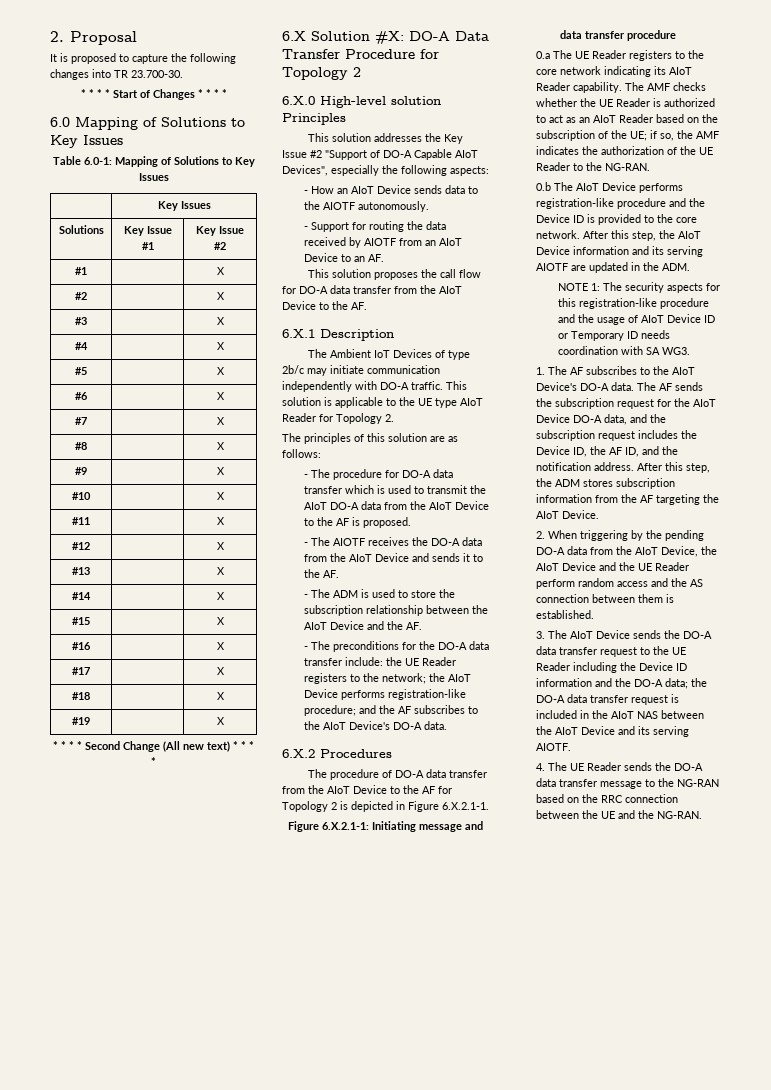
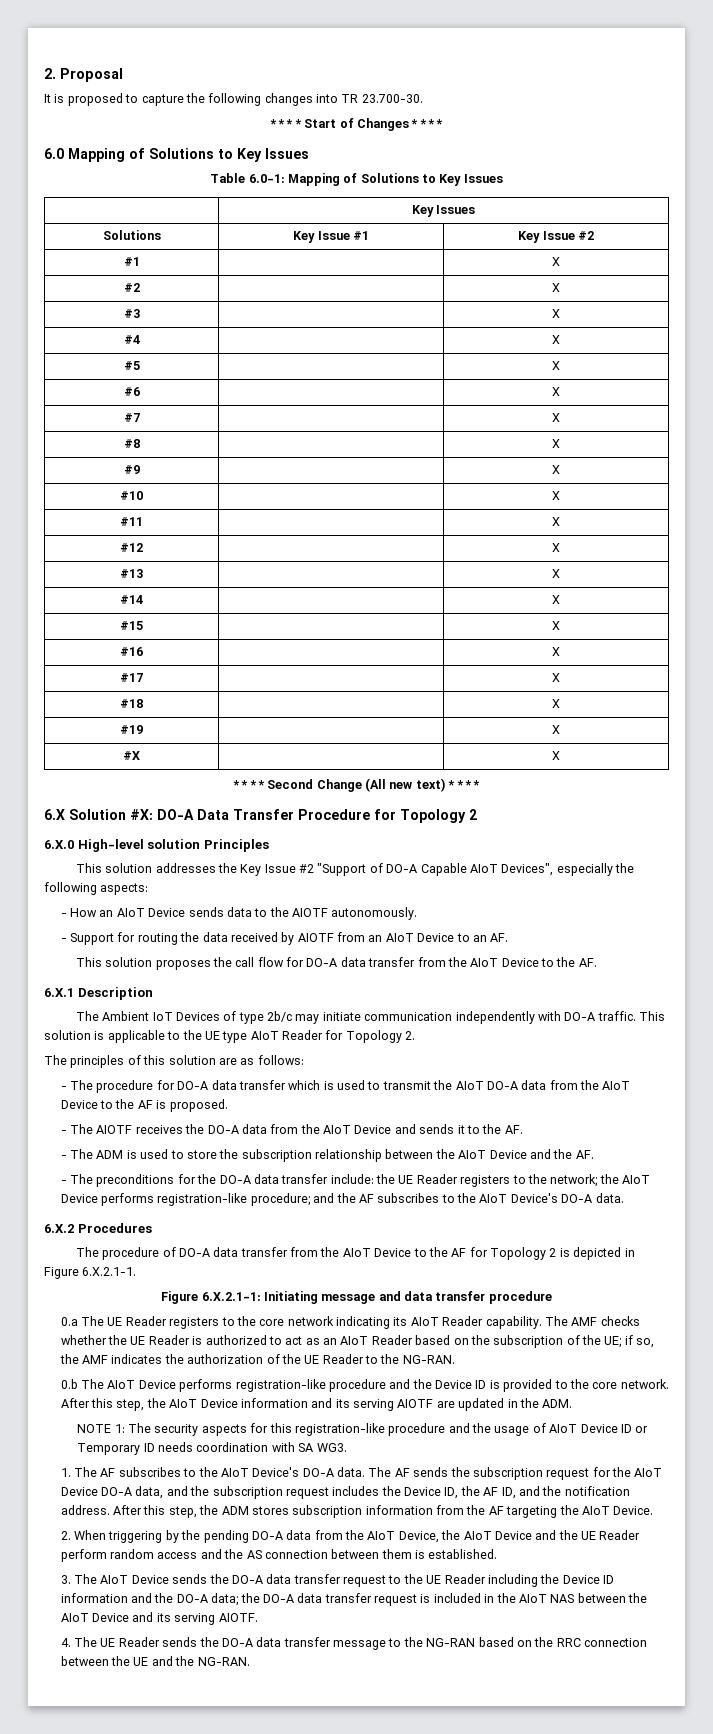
+ #X | | X

